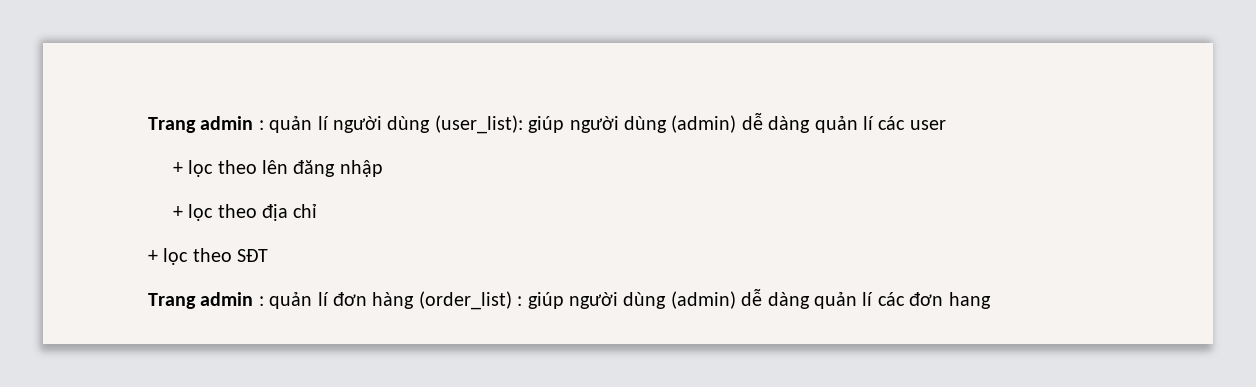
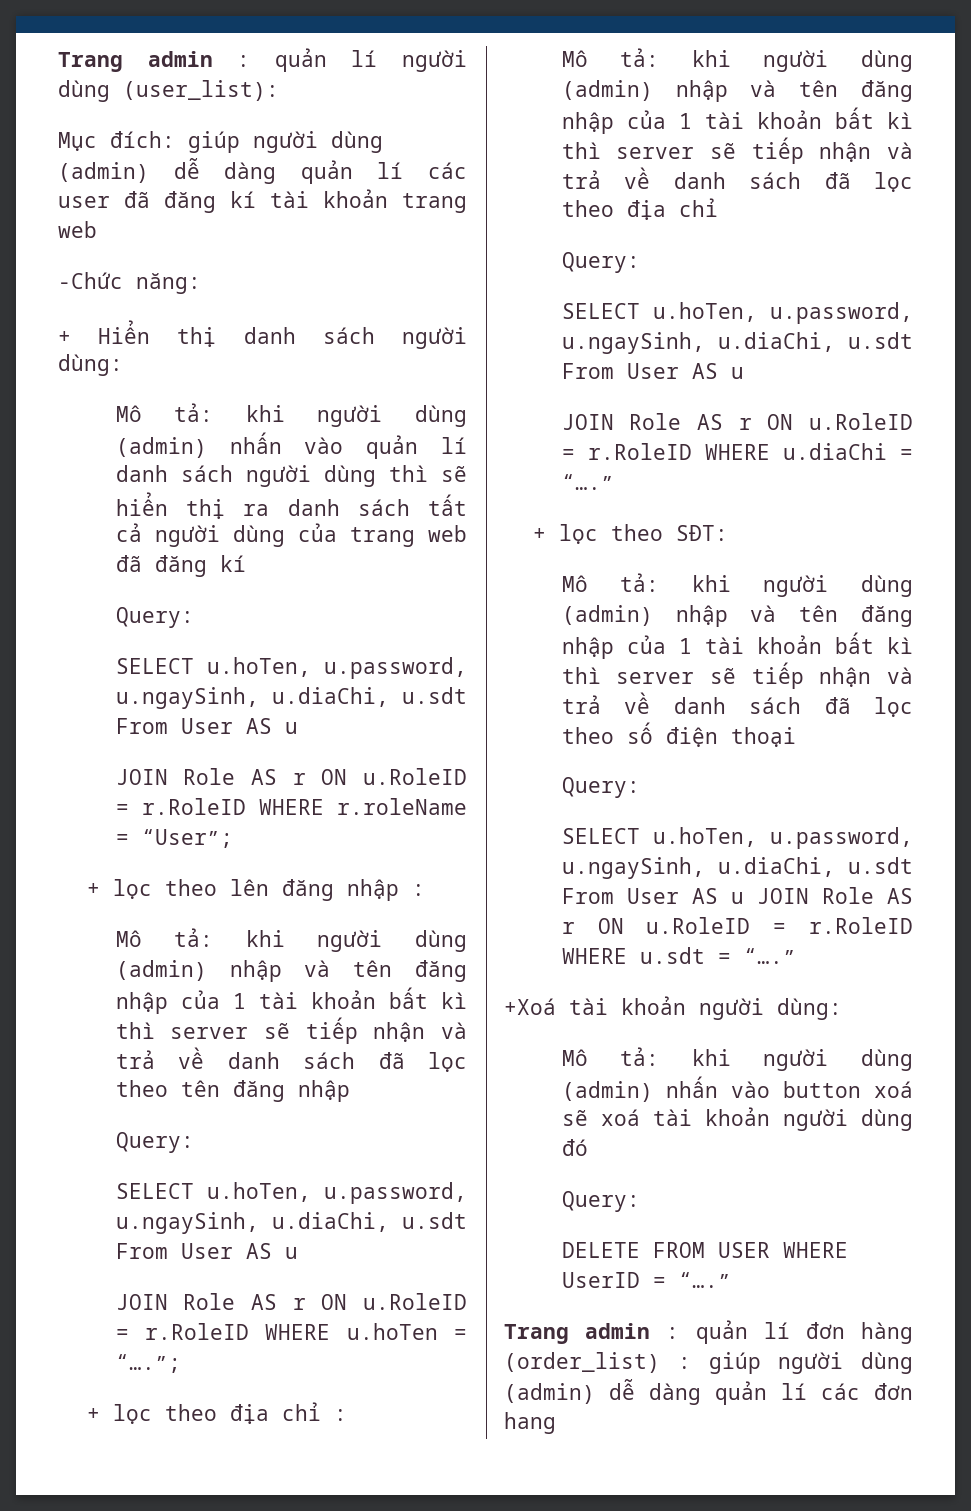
- Trang admin : quản lí người dùng (user_list): giúp người dùng (admin) dễ dàng quản lí các user
+ Trang admin : quản lí người dùng (user_list):
+ Mục đích: giúp người dùng (admin) dễ dàng quản lí các user đã đăng kí tài khoản trang web
+ -Chức năng:
+ + Hiển thị danh sách người dùng:
+ Mô tả: khi người dùng (admin) nhấn vào quản lí danh sách người dùng thì sẽ hiển thị ra danh sách tất cả người dùng của trang web đã đăng kí
+ Query:
+ SELECT u.hoTen, u.password, u.ngaySinh, u.diaChi, u.sdt From User AS u
+ JOIN Role AS r ON u.RoleID = r.RoleID WHERE r.roleName = “User”;
- + lọc theo lên đăng nhập
+ + lọc theo lên đăng nhập :
+ Mô tả: khi người dùng (admin) nhập và tên đăng nhập của 1 tài khoản bất kì thì server sẽ tiếp nhận và trả về danh sách đã lọc theo tên đăng nhập
+ Query:
+ SELECT u.hoTen, u.password, u.ngaySinh, u.diaChi, u.sdt From User AS u
+ JOIN Role AS r ON u.RoleID = r.RoleID WHERE u.hoTen = “….”;
- + lọc theo địa chỉ
- + lọc theo SĐT
+ + lọc theo địa chỉ :
+ Mô tả: khi người dùng (admin) nhập và tên đăng nhập của 1 tài khoản bất kì thì server sẽ tiếp nhận và trả về danh sách đã lọc theo địa chỉ
+ Query:
+ SELECT u.hoTen, u.password, u.ngaySinh, u.diaChi, u.sdt From User AS u
+ JOIN Role AS r ON u.RoleID = r.RoleID WHERE u.diaChi = “….”
+ + lọc theo SĐT:
+ Mô tả: khi người dùng (admin) nhập và tên đăng nhập của 1 tài khoản bất kì thì server sẽ tiếp nhận và trả về danh sách đã lọc theo số điện thoại
+ Query:
+ SELECT u.hoTen, u.password, u.ngaySinh, u.diaChi, u.sdt From User AS u JOIN Role AS r ON u.RoleID = r.RoleID WHERE u.sdt = “….”
+ +Xoá tài khoản người dùng:
+ Mô tả: khi người dùng (admin) nhấn vào button xoá sẽ xoá tài khoản người dùng đó
+ Query:
+ DELETE FROM USER WHERE UserID = “….”

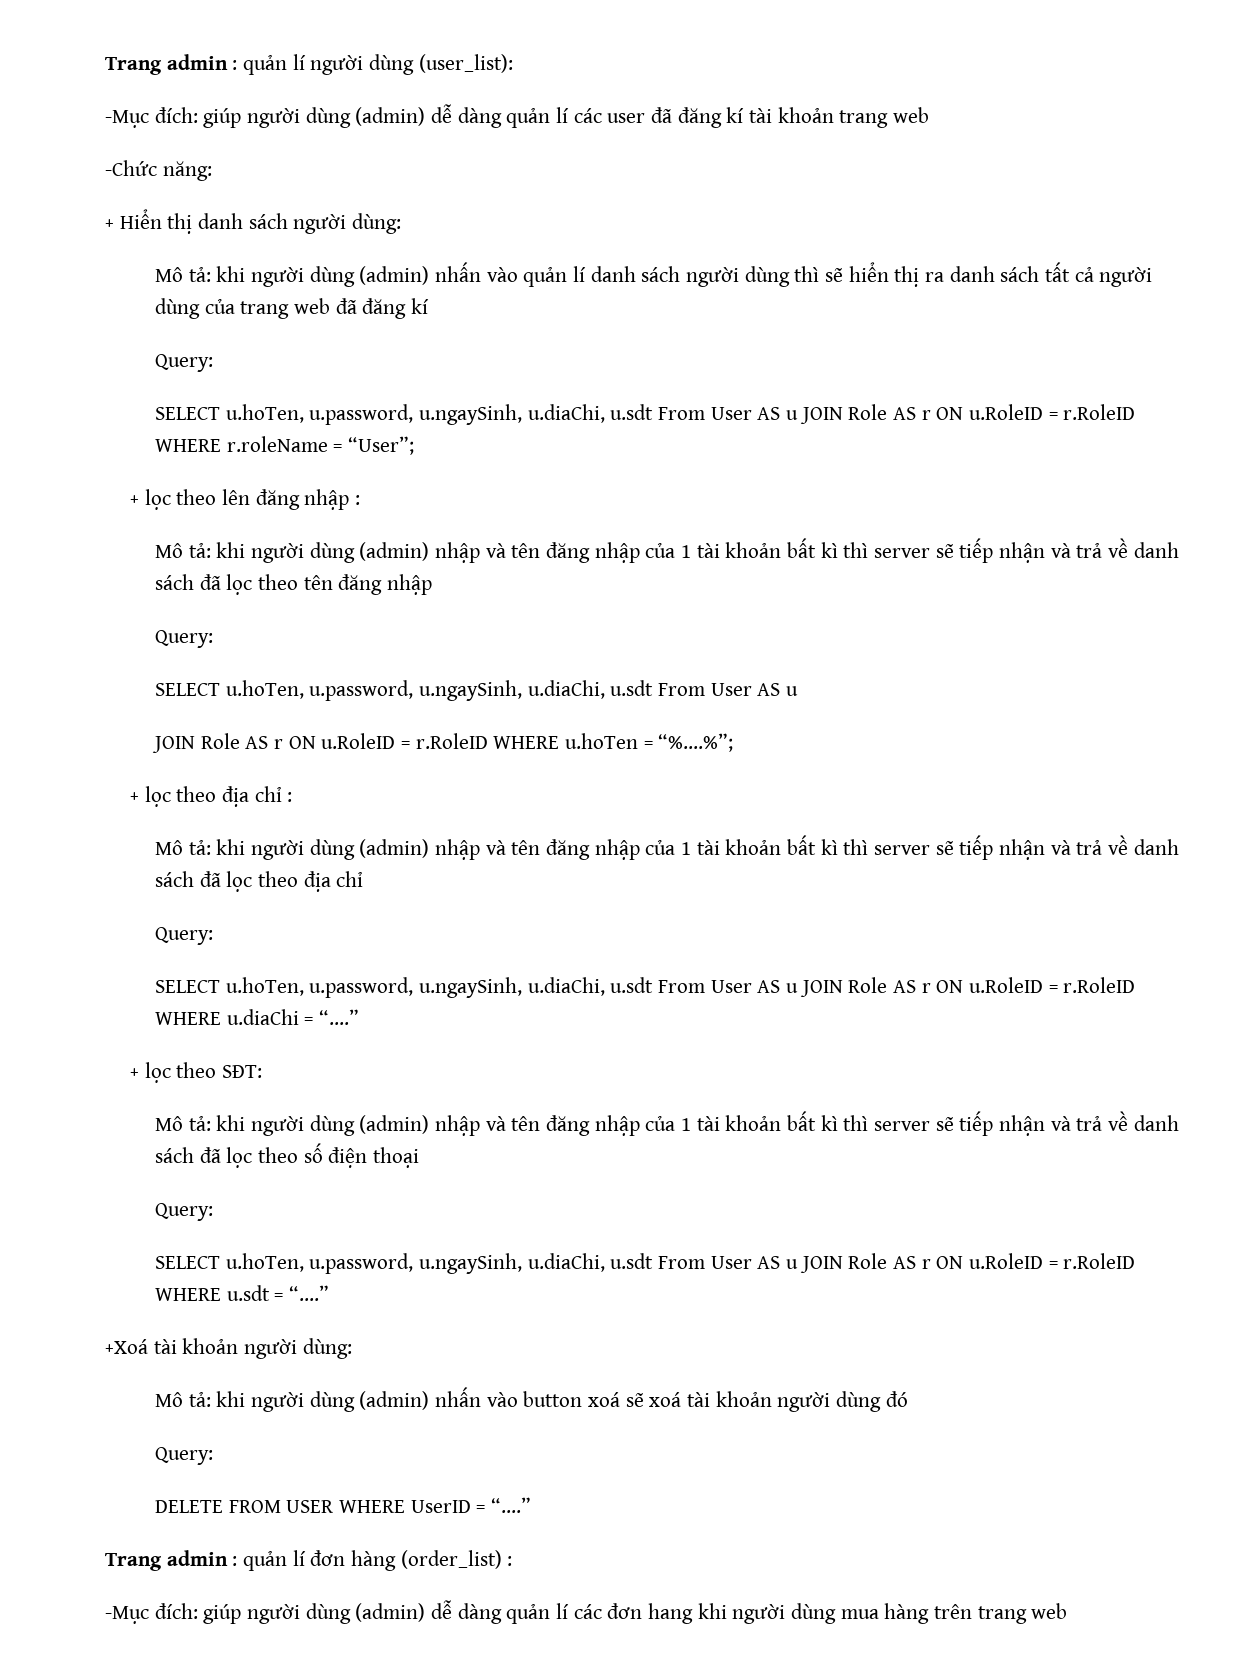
- Mục đích: giúp người dùng (admin) dễ dàng quản lí các user đã đăng kí tài khoản trang web
+ -Mục đích: giúp người dùng (admin) dễ dàng quản lí các user đã đăng kí tài khoản trang web
  Mô tả: khi người dùng (admin) nhấn vào quản lí danh sách người dùng thì sẽ hiển thị ra danh sách tất cả người dùng của trang web đã đăng kí
  Query:
- SELECT u.hoTen, u.password, u.ngaySinh, u.diaChi, u.sdt From User AS u
- JOIN Role AS r ON u.RoleID = r.RoleID WHERE r.roleName = “User”;
+ SELECT u.hoTen, u.password, u.ngaySinh, u.diaChi, u.sdt From User AS u JOIN Role AS r ON u.RoleID = r.RoleID WHERE r.roleName = “User”;
- JOIN Role AS r ON u.RoleID = r.RoleID WHERE u.hoTen = “….”;
+ JOIN Role AS r ON u.RoleID = r.RoleID WHERE u.hoTen = “%….%”;
  Mô tả: khi người dùng (admin) nhập và tên đăng nhập của 1 tài khoản bất kì thì server sẽ tiếp nhận và trả về danh sách đã lọc theo địa chỉ
  Query:
- SELECT u.hoTen, u.password, u.ngaySinh, u.diaChi, u.sdt From User AS u
- JOIN Role AS r ON u.RoleID = r.RoleID WHERE u.diaChi = “….”
+ SELECT u.hoTen, u.password, u.ngaySinh, u.diaChi, u.sdt From User AS u JOIN Role AS r ON u.RoleID = r.RoleID WHERE u.diaChi = “….”
- Trang admin : quản lí đơn hàng (order_list) : giúp người dùng (admin) dễ dàng quản lí các đơn hang
+ Trang admin : quản lí đơn hàng (order_list) :
+ -Mục đích: giúp người dùng (admin) dễ dàng quản lí các đơn hang khi người dùng mua hàng trên trang web

